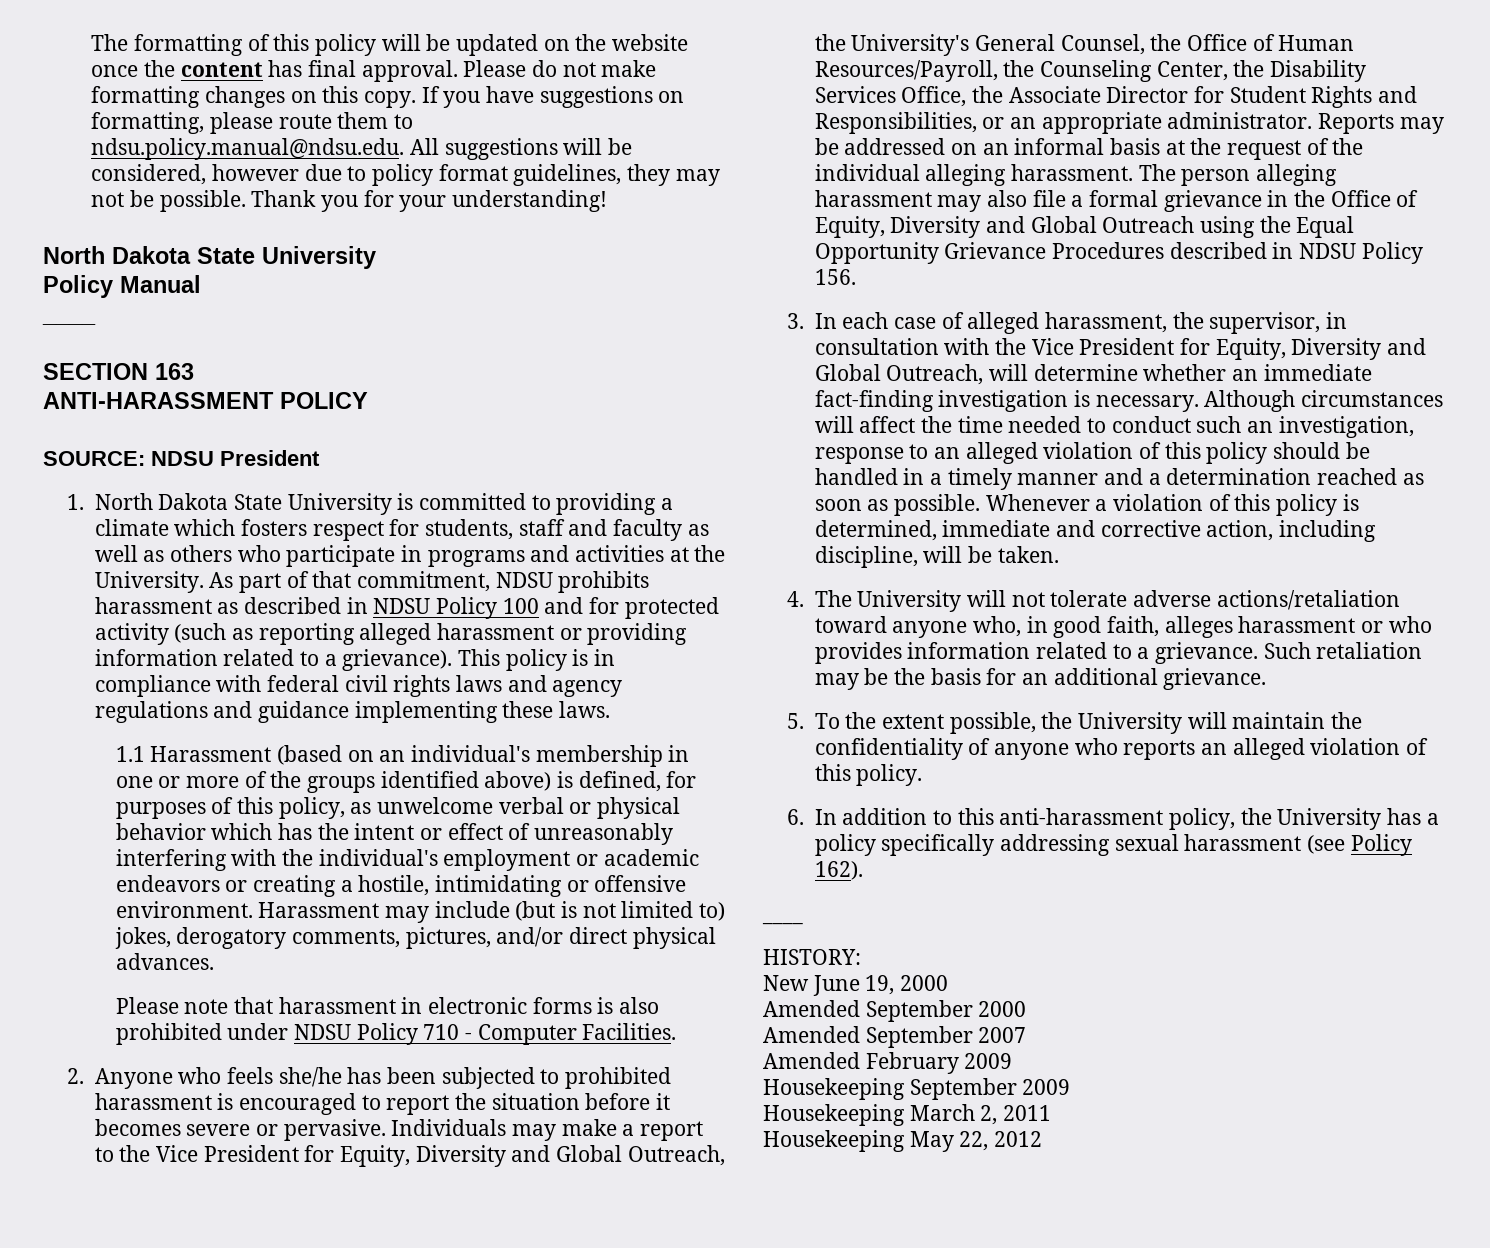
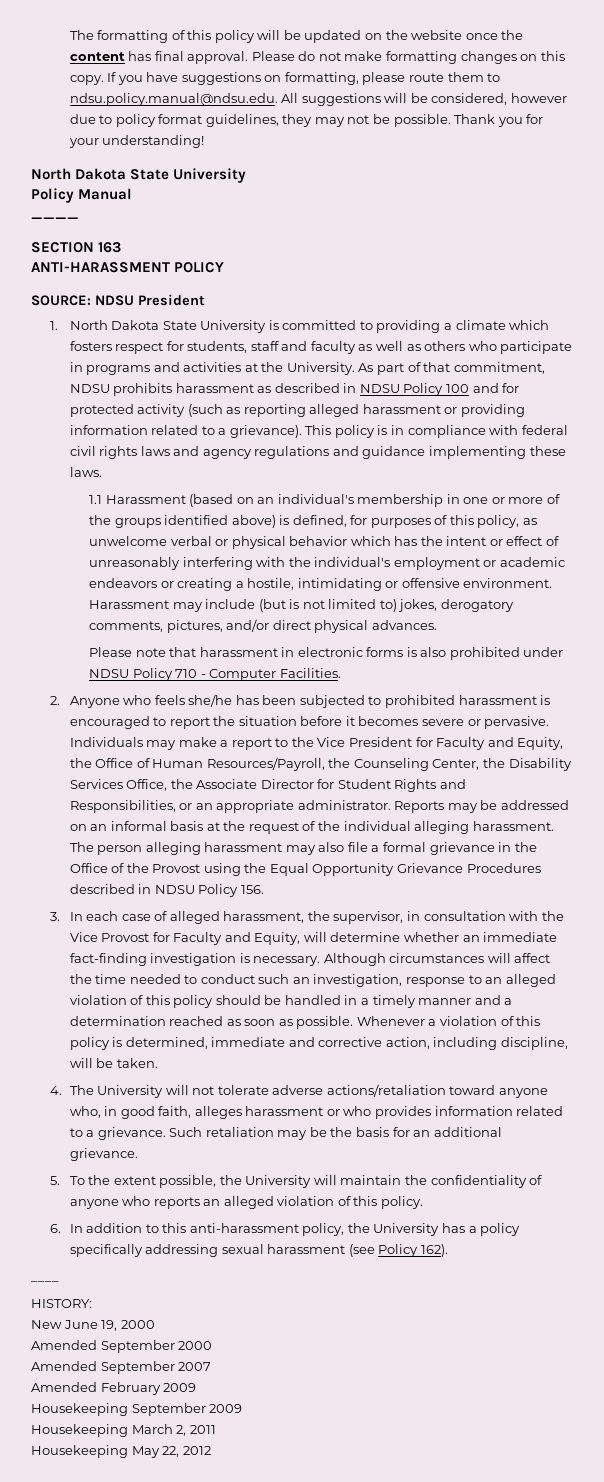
- Individuals may make a report to the Vice President for Equity, Diversity and Global Outreach, the University's General Counsel, the Office of Human Resources/Payroll, the Counseling Center, the Disability Services Office, the Associate Director for Student Rights and Responsibilities, or an appropriate administrator.
+ Individuals may make a report to the Vice President for Faculty and Equity, the Office of Human Resources/Payroll, the Counseling Center, the Disability Services Office, the Associate Director for Student Rights and Responsibilities, or an appropriate administrator.
- The person alleging harassment may also file a formal grievance in the Office of Equity, Diversity and Global Outreach using the Equal Opportunity Grievance Procedures described in NDSU Policy 156.
+ The person alleging harassment may also file a formal grievance in the Office of the Provost using the Equal Opportunity Grievance Procedures described in NDSU Policy 156.
- 3. In each case of alleged harassment, the supervisor, in consultation with the Vice President for Equity, Diversity and Global Outreach, will determine whether an immediate fact-finding investigation is necessary.
+ 3. In each case of alleged harassment, the supervisor, in consultation with the Vice Provost for Faculty and Equity, will determine whether an immediate fact-finding investigation is necessary.

